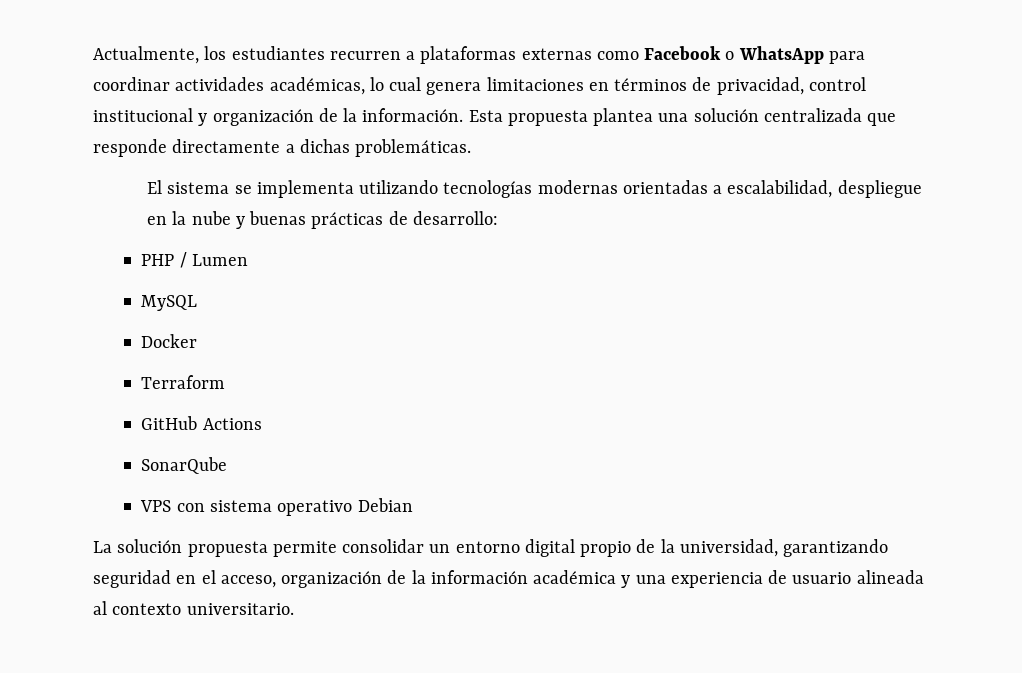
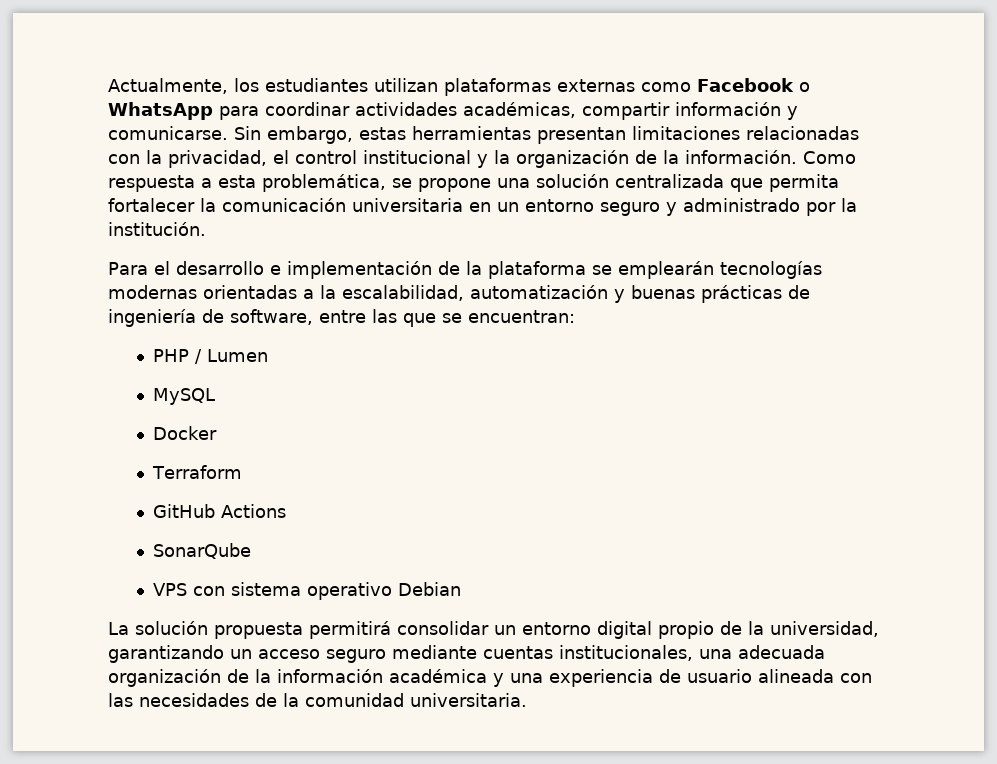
- Actualmente, los estudiantes recurren a plataformas externas como Facebook o WhatsApp para coordinar actividades académicas, lo cual genera limitaciones en términos de privacidad, control institucional y organización de la información.
+ Actualmente, los estudiantes utilizan plataformas externas como Facebook o WhatsApp para coordinar actividades académicas, compartir información y comunicarse. Sin embargo, estas herramientas presentan limitaciones relacionadas con la privacidad, el control institucional y la organización de la información.
- Esta propuesta plantea una solución centralizada que responde directamente a dichas problemáticas.
- El sistema se implementa utilizando tecnologías modernas orientadas a escalabilidad, despliegue en la nube y buenas prácticas de desarrollo:
+ Como respuesta a esta problemática, se propone una solución centralizada que permita fortalecer la comunicación universitaria en un entorno seguro y administrado por la institución.
+ Para el desarrollo e implementación de la plataforma se emplearán tecnologías modernas orientadas a la escalabilidad, automatización y buenas prácticas de ingeniería de software, entre las que se encuentran:
- La solución propuesta permite consolidar un entorno digital propio de la universidad, garantizando seguridad en el acceso, organización de la información académica y una experiencia de usuario alineada al contexto universitario.
+ La solución propuesta permitirá consolidar un entorno digital propio de la universidad, garantizando un acceso seguro mediante cuentas institucionales, una adecuada organización de la información académica y una experiencia de usuario alineada con las necesidades de la comunidad universitaria.

